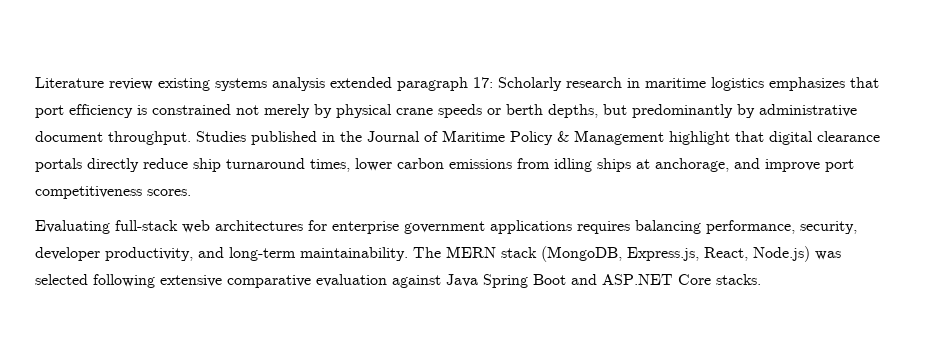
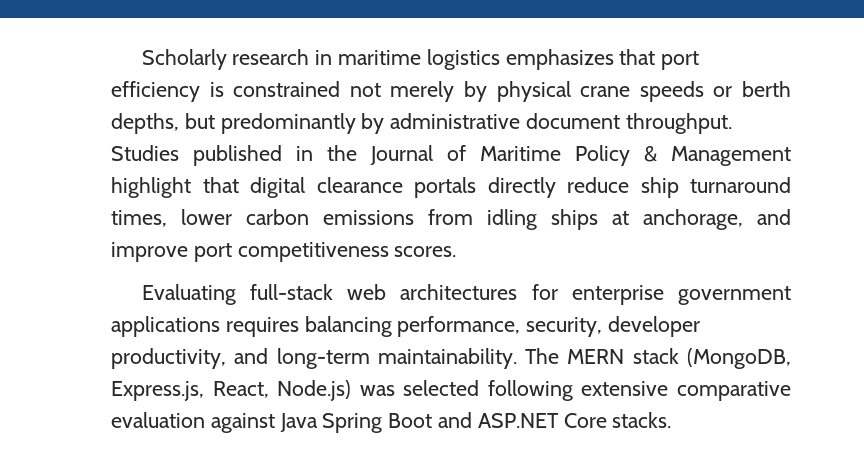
- Literature review existing systems analysis extended paragraph 17: Scholarly research in maritime logistics emphasizes that port efficiency is constrained not merely by physical crane speeds or berth depths, but predominantly by administrative document throughput.
+ Scholarly research in maritime logistics emphasizes that port efficiency is constrained not merely by physical crane speeds or berth depths, but predominantly by administrative document throughput.

